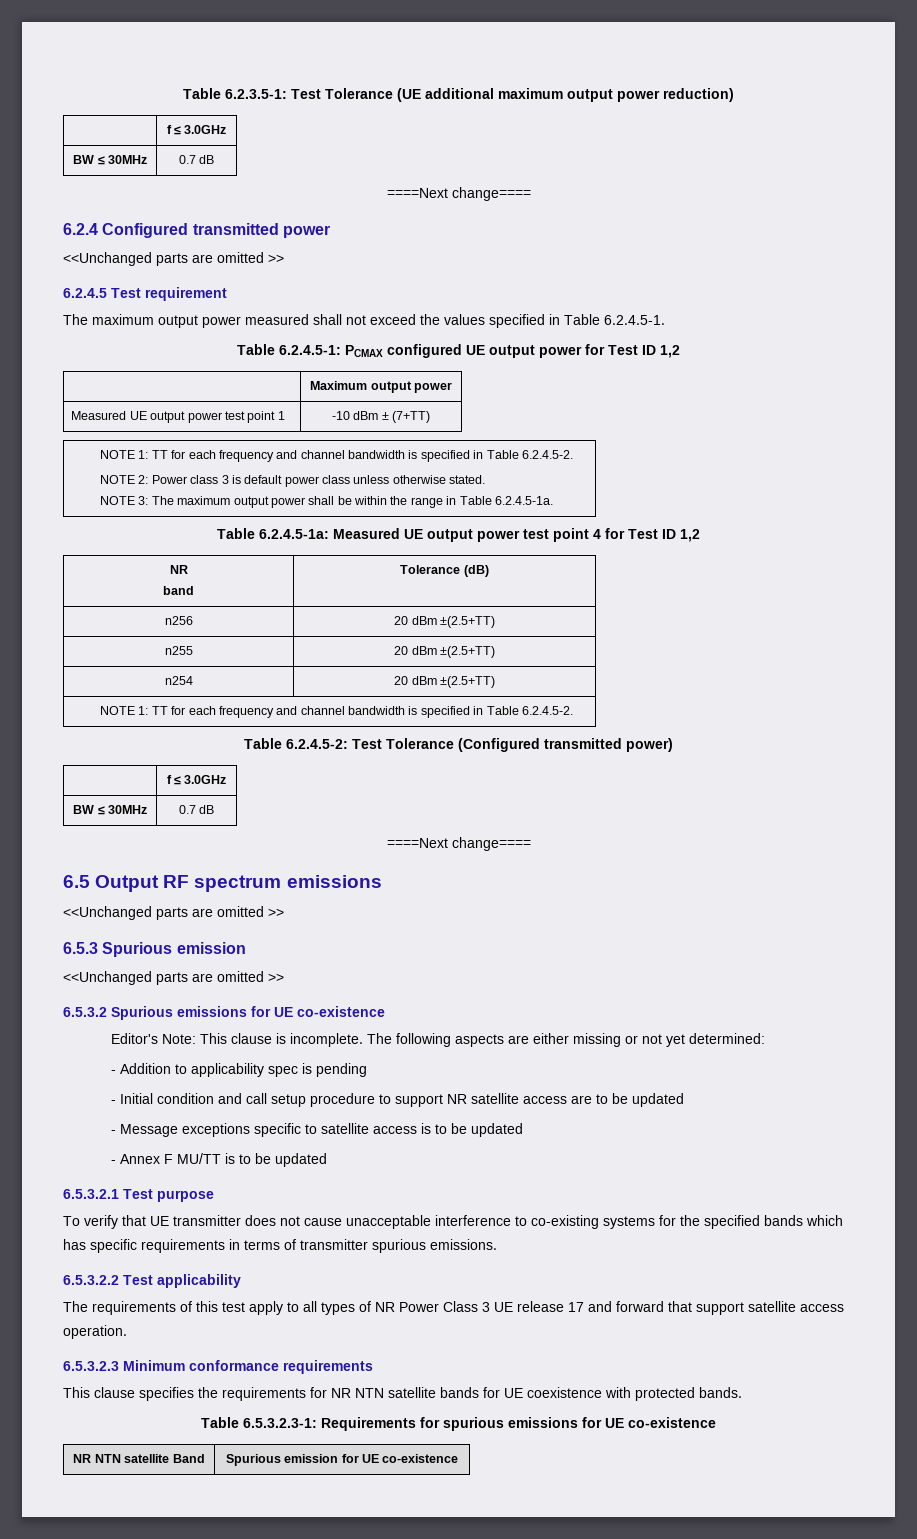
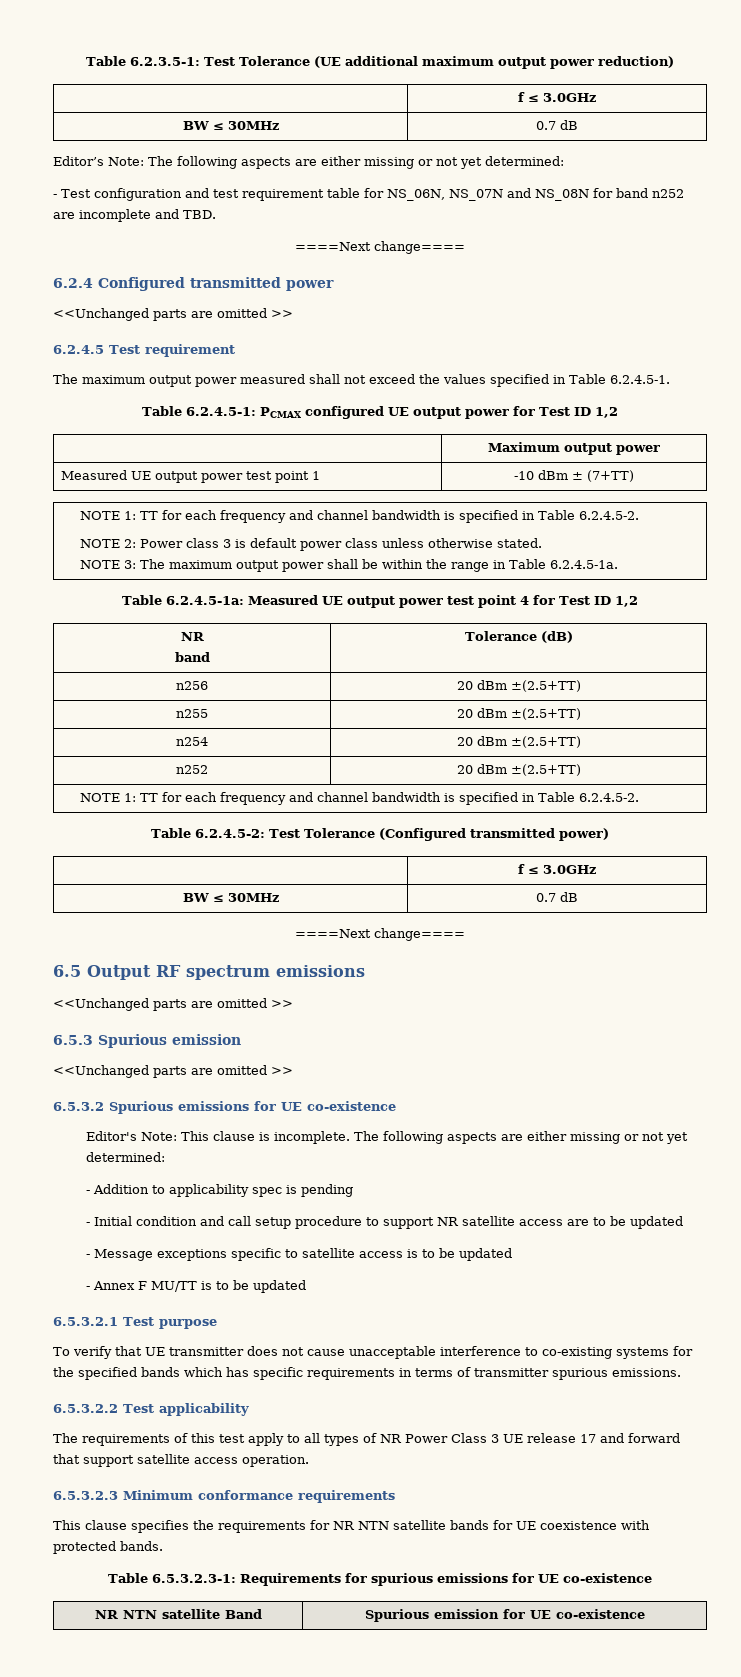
+ Editor’s Note: The following aspects are either missing or not yet determined:
+ - Test configuration and test requirement table for NS_06N, NS_07N and NS_08N for band n252 are incomplete and TBD.
+ n252 | 20 dBm ±(2.5+TT)

